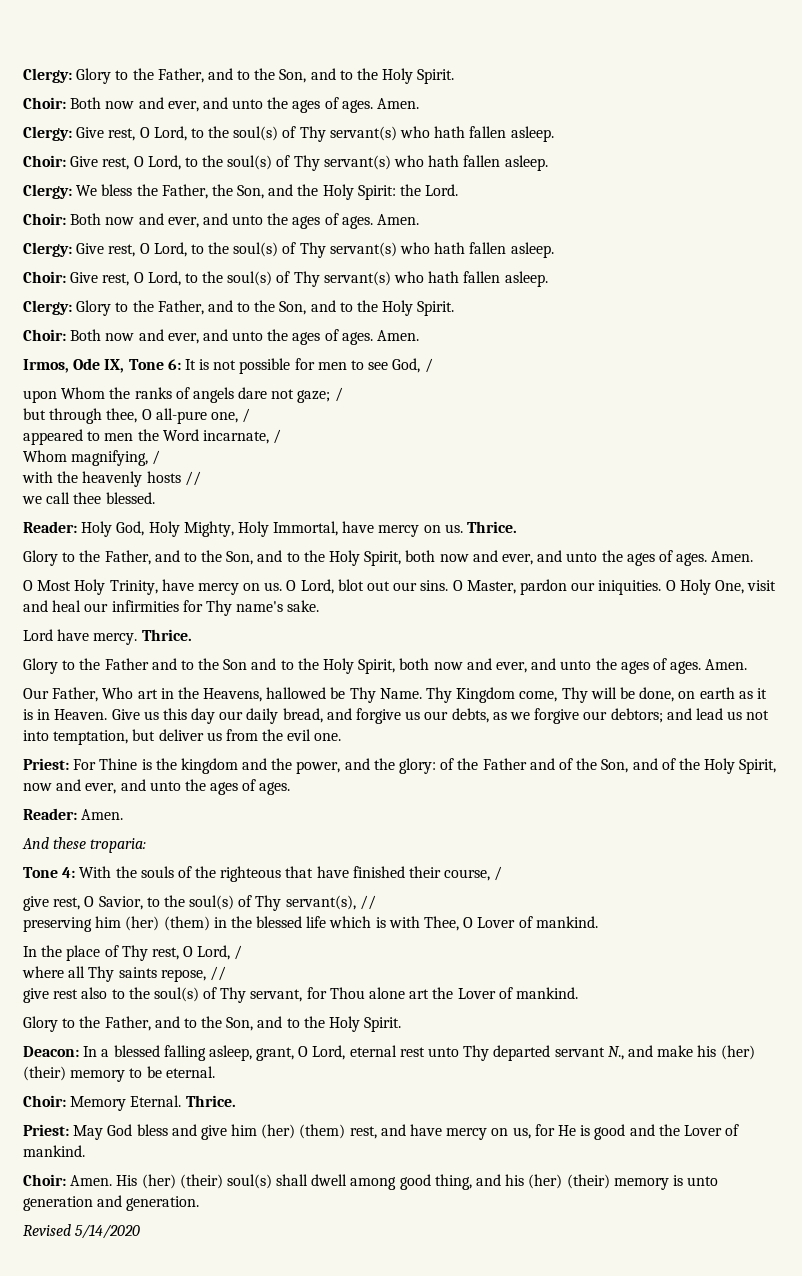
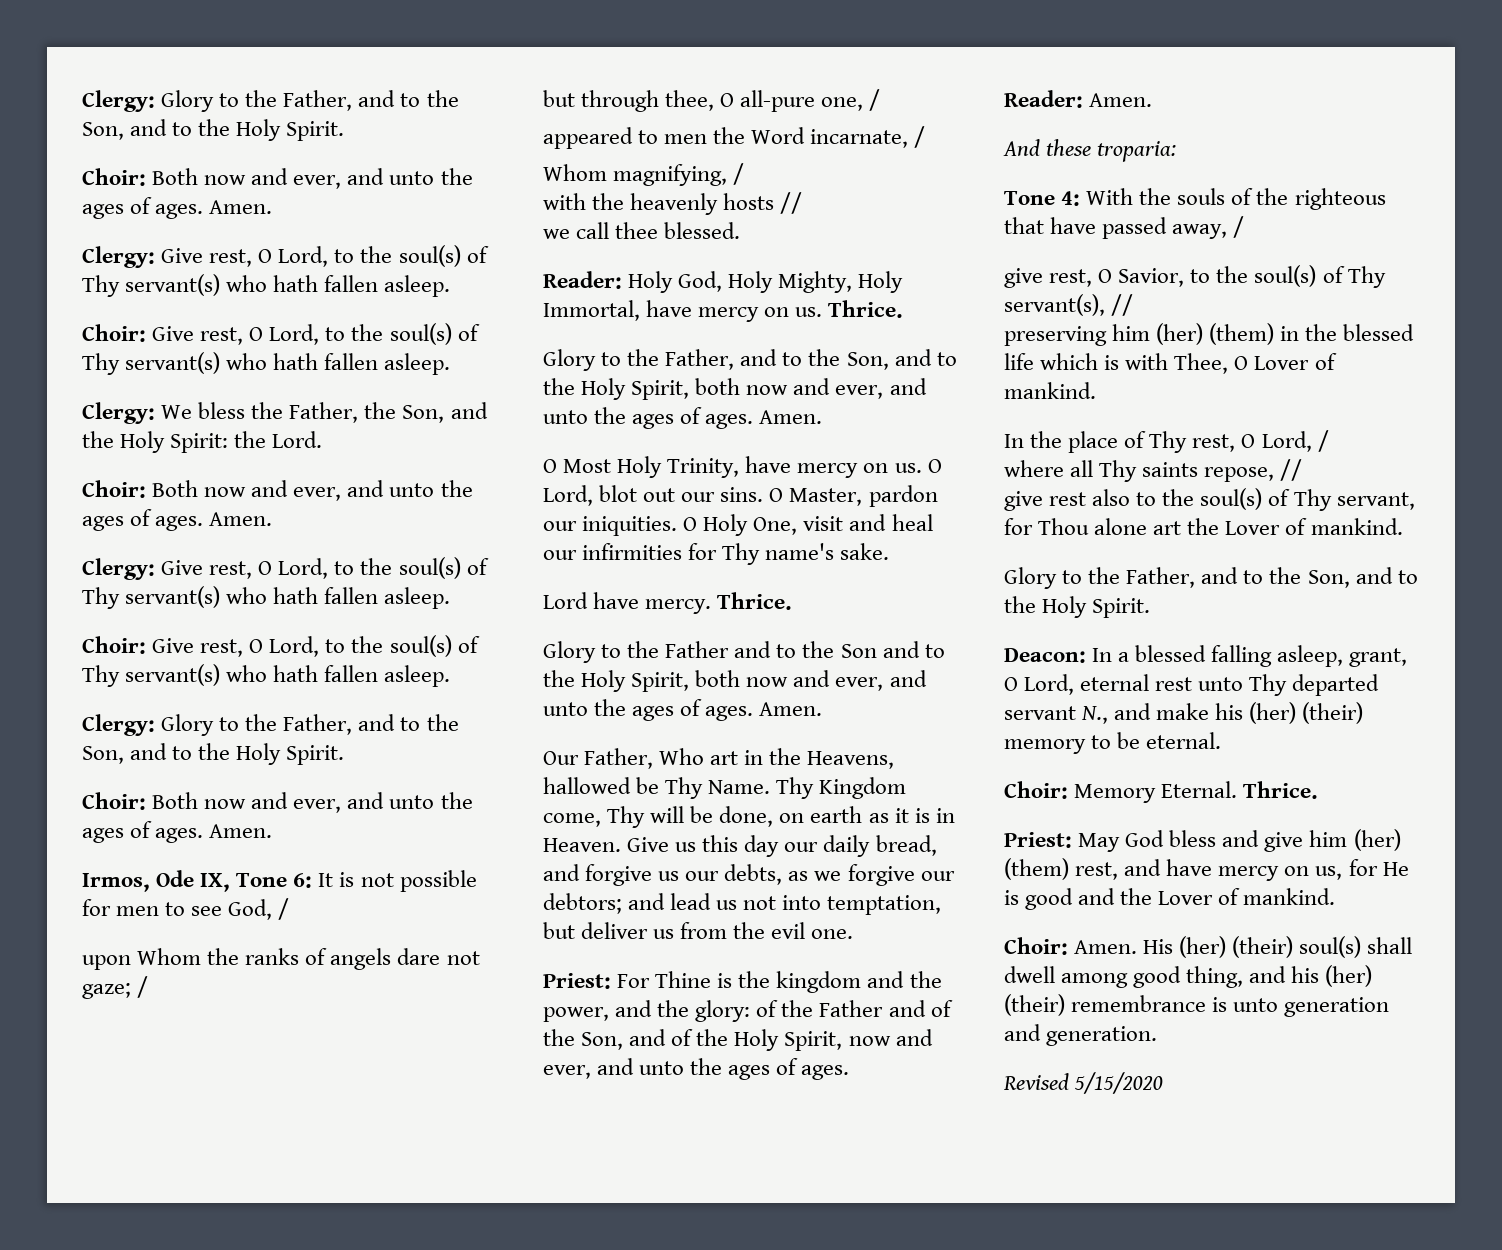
- Tone 4: With the souls of the righteous that have finished their course, /
+ Tone 4: With the souls of the righteous that have passed away, /
- His (her) (their) soul(s) shall dwell among good thing, and his (her) (their) memory is unto generation and generation.
+ His (her) (their) soul(s) shall dwell among good thing, and his (her) (their) remembrance is unto generation and generation.
- Revised 5/14/2020
+ Revised 5/15/2020

